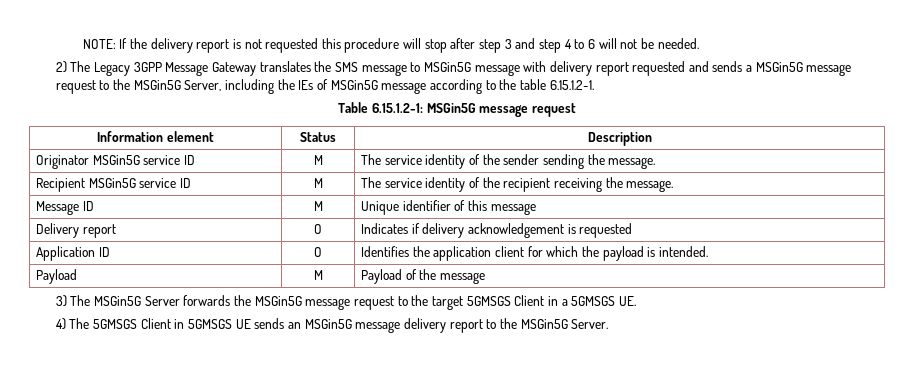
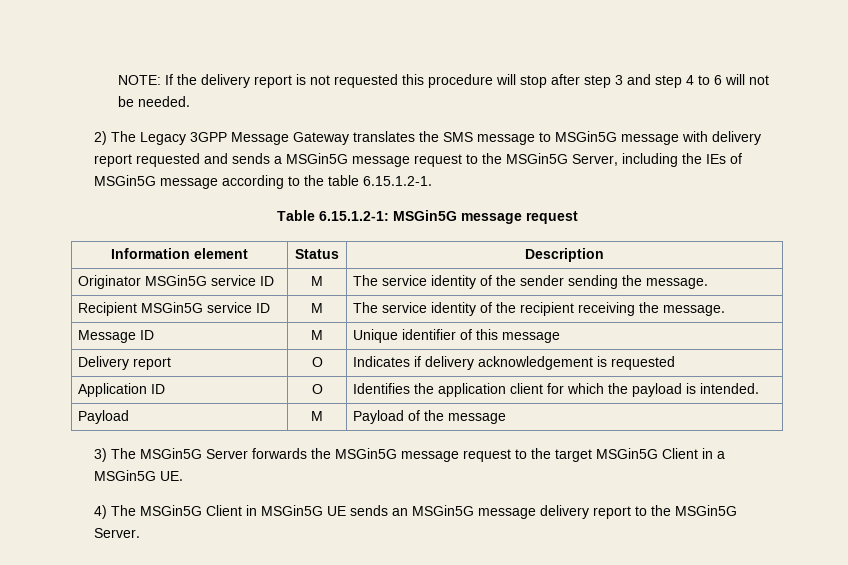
- 3) The MSGin5G Server forwards the MSGin5G message request to the target 5GMSGS Client in a 5GMSGS UE.
+ 3) The MSGin5G Server forwards the MSGin5G message request to the target MSGin5G Client in a MSGin5G UE.
- 4) The 5GMSGS Client in 5GMSGS UE sends an MSGin5G message delivery report to the MSGin5G Server.
+ 4) The MSGin5G Client in MSGin5G UE sends an MSGin5G message delivery report to the MSGin5G Server.

